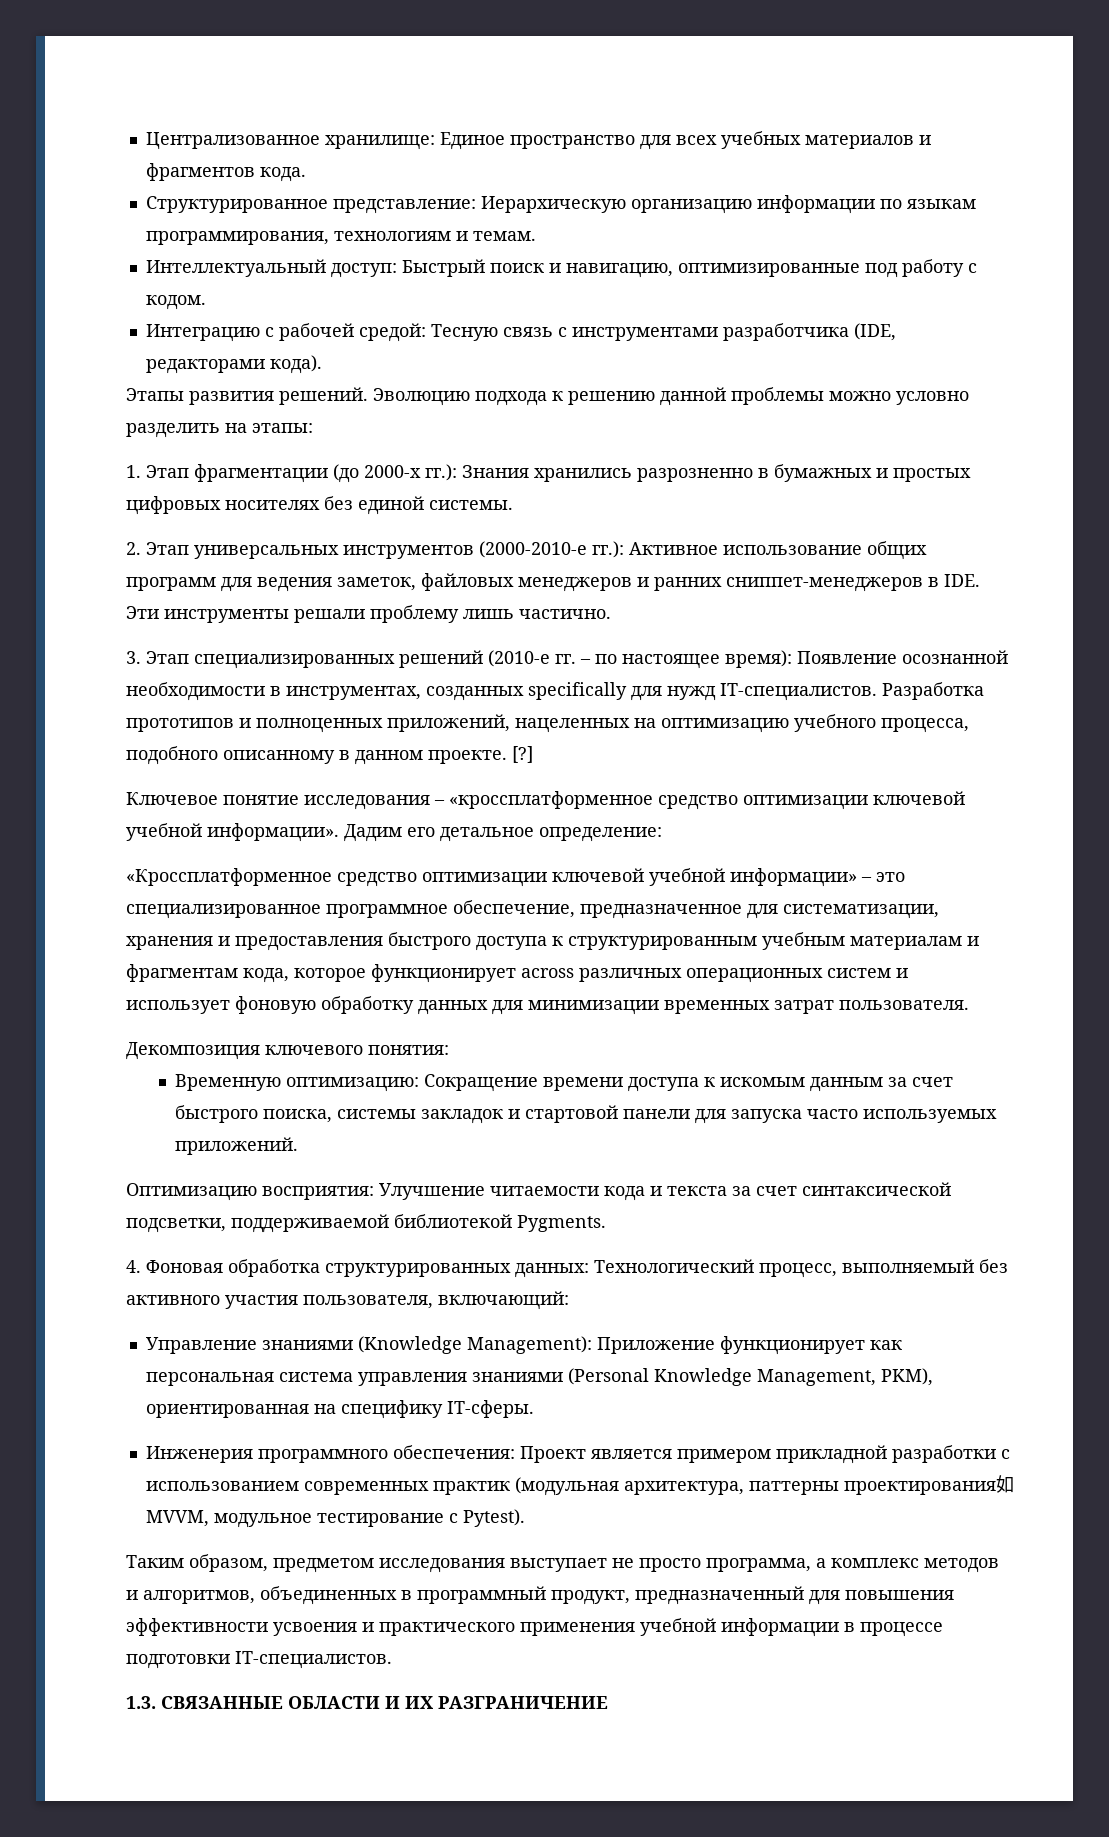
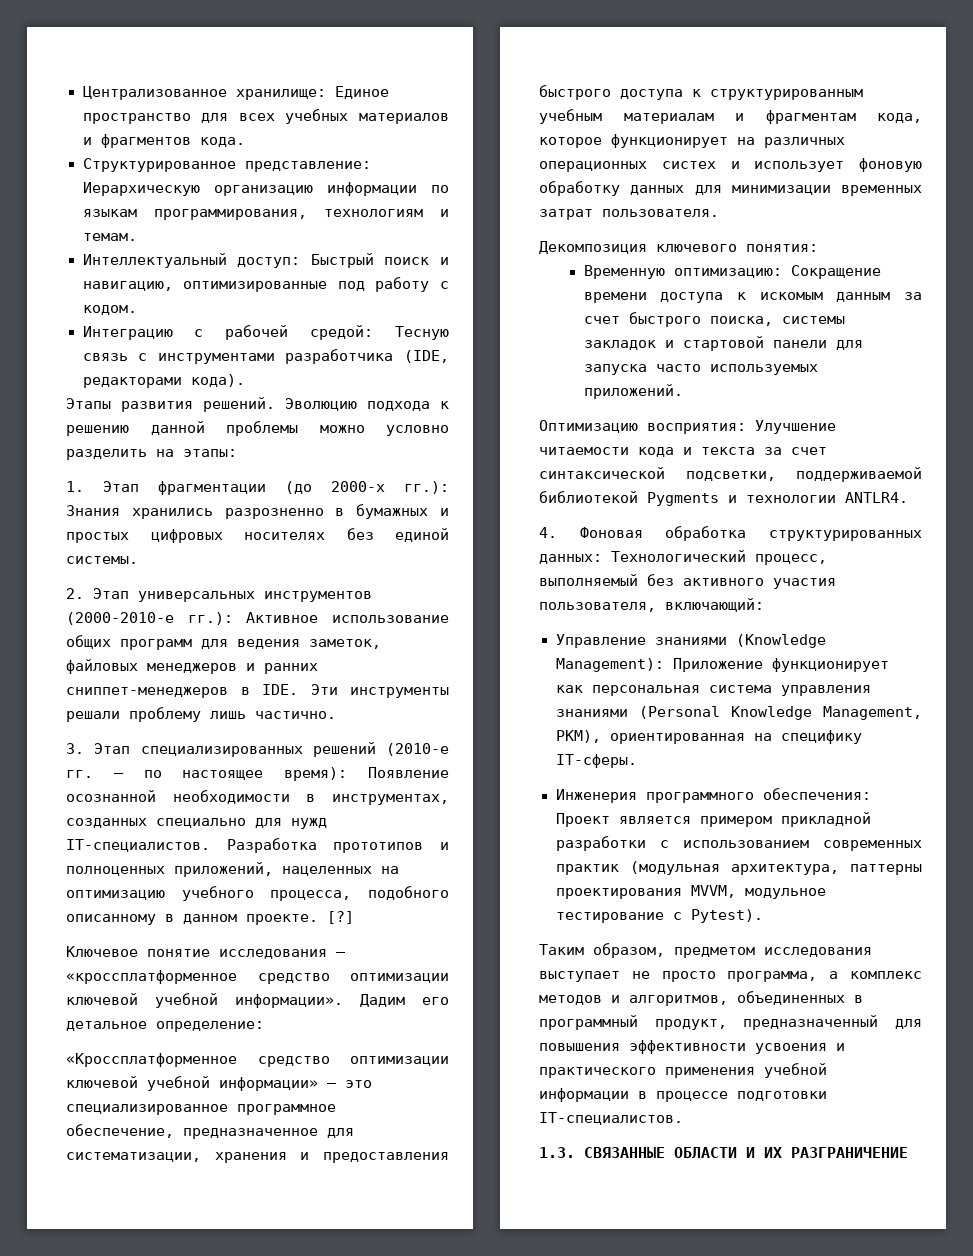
- 3. Этап специализированных решений (2010-е гг. – по настоящее время): Появление осознанной необходимости в инструментах, созданных specifically для нужд IT-специалистов.
+ 3. Этап специализированных решений (2010-е гг. – по настоящее время): Появление осознанной необходимости в инструментах, созданных специально для нужд IT-специалистов.
- «Кроссплатформенное средство оптимизации ключевой учебной информации» – это специализированное программное обеспечение, предназначенное для систематизации, хранения и предоставления быстрого доступа к структурированным учебным материалам и фрагментам кода, которое функционирует across различных операционных систем и использует фоновую обработку данных для минимизации временных затрат пользователя.
+ «Кроссплатформенное средство оптимизации ключевой учебной информации» – это специализированное программное обеспечение, предназначенное для систематизации, хранения и предоставления быстрого доступа к структурированным учебным материалам и фрагментам кода, которое функционирует на различных операционных систех и использует фоновую обработку данных для минимизации временных затрат пользователя.
- Оптимизацию восприятия: Улучшение читаемости кода и текста за счет синтаксической подсветки, поддерживаемой библиотекой Pygments.
+ Оптимизацию восприятия: Улучшение читаемости кода и текста за счет синтаксической подсветки, поддерживаемой библиотекой Pygments и технологии ANTLR4.
- Инженерия программного обеспечения: Проект является примером прикладной разработки с использованием современных практик (модульная архитектура, паттерны проектирования如MVVM, модульное тестирование с Pytest).
+ Инженерия программного обеспечения: Проект является примером прикладной разработки с использованием современных практик (модульная архитектура, паттерны проектирования MVVM, модульное тестирование с Pytest).

